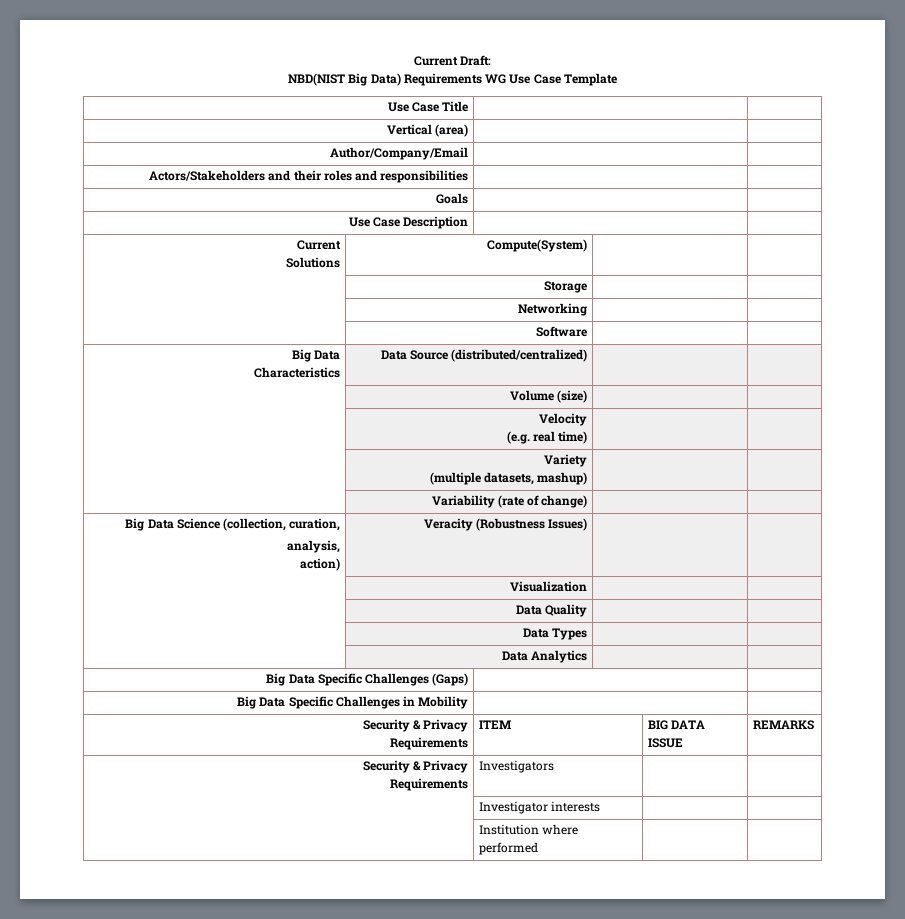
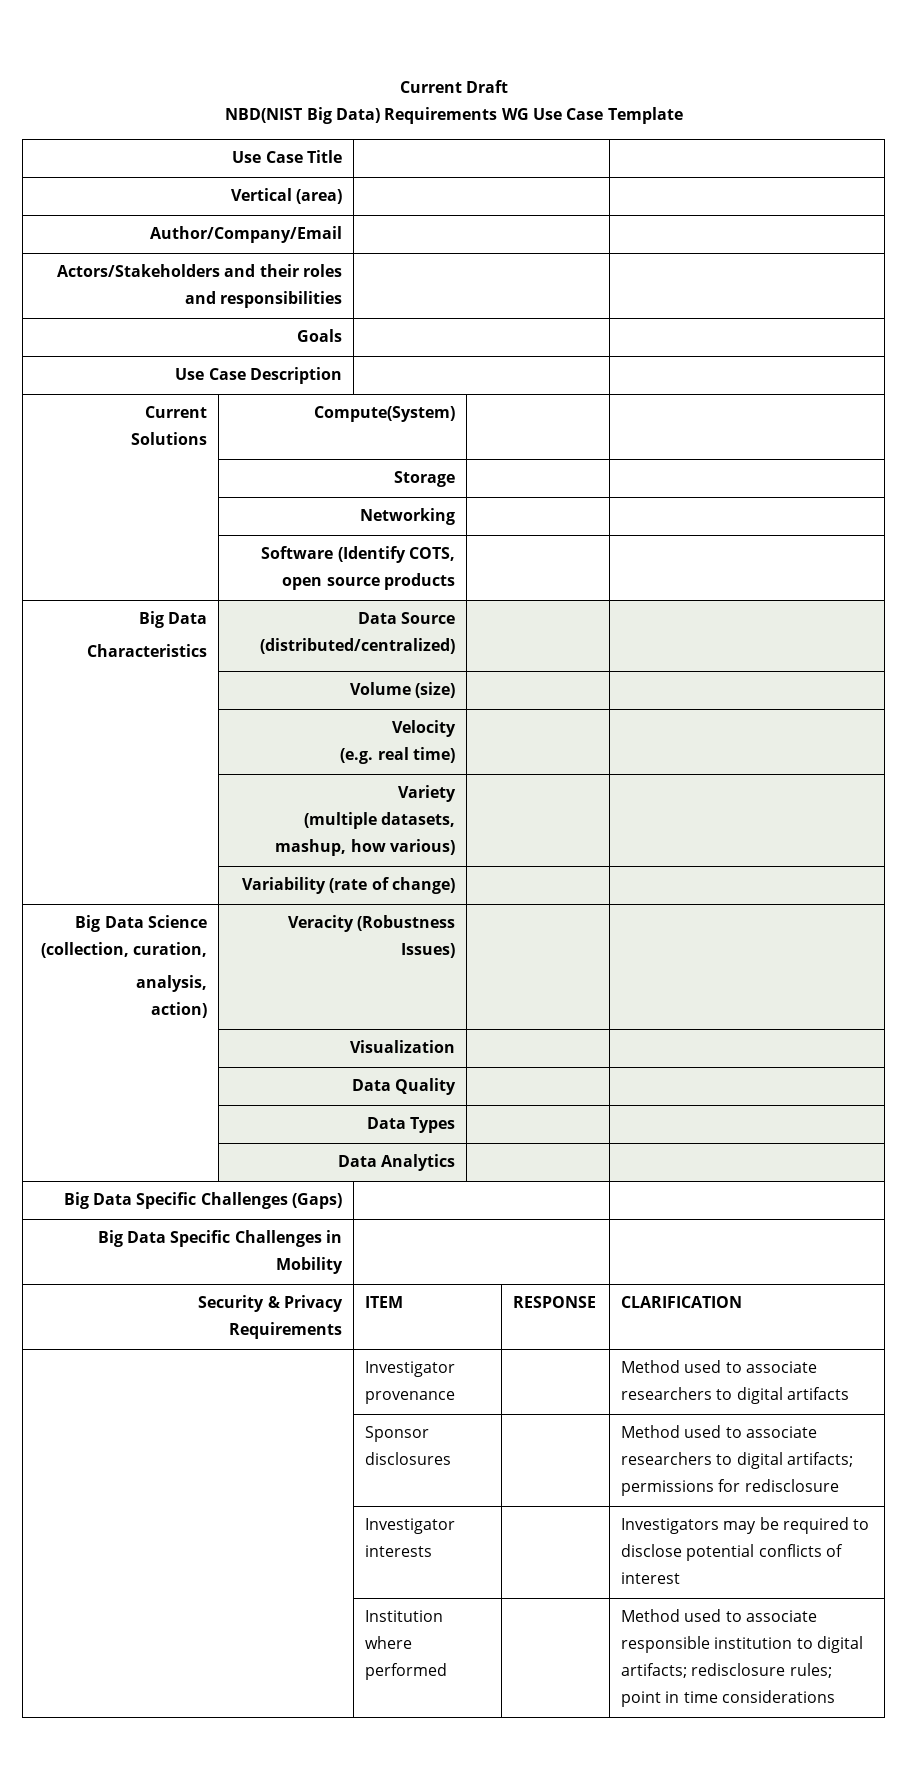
- Current Draft:
+ Current Draft
- | Software | |
+ | Software (Identify COTS, open source products | |
  | Variety
- (multiple datasets, mashup) | |
+ (multiple datasets, mashup, how various) | |
  Big Data Specific Challenges in Mobility | |
  Security & Privacy
- Requirements | ITEM | BIG DATA ISSUE | REMARKS
- Security & Privacy
- Requirements | Investigators | |
- | Investigator interests | |
- | Institution where performed | |
+ Requirements | ITEM | RESPONSE | CLARIFICATION
+ | Investigator provenance | | Method used to associate researchers to digital artifacts
+ | Sponsor disclosures | | Method used to associate researchers to digital artifacts; permissions for redisclosure
+ | Investigator interests | | Investigators may be required to disclose potential conflicts of interest
+ | Institution where performed | | Method used to associate responsible institution to digital artifacts; redisclosure rules; point in time considerations

